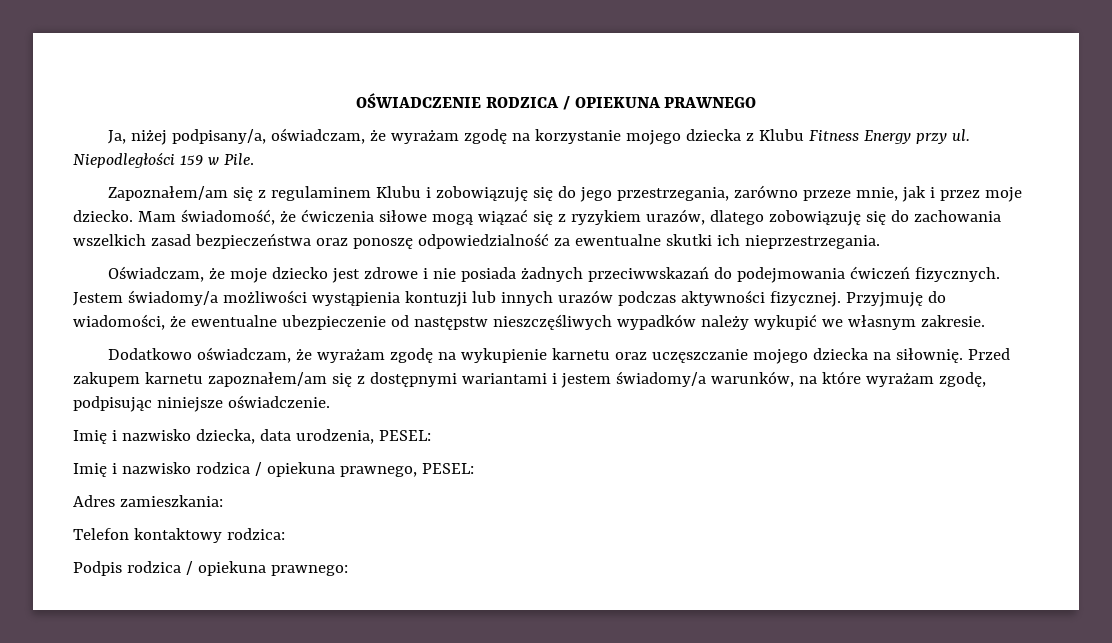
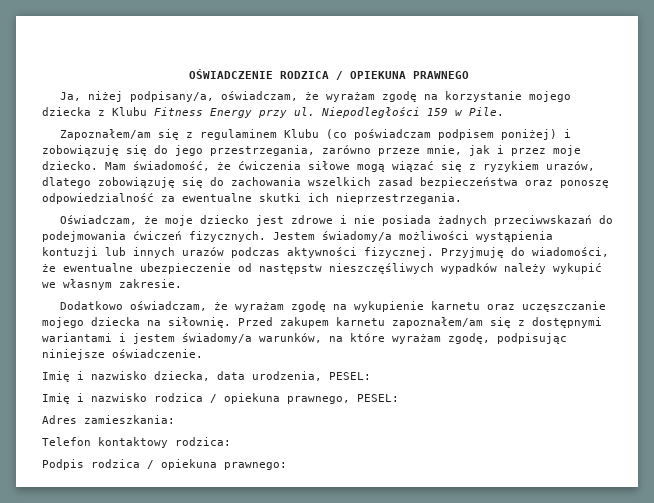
- Zapoznałem/am się z regulaminem Klubu i zobowiązuję się do jego przestrzegania, zarówno przeze mnie, jak i przez moje dziecko.
+ Zapoznałem/am się z regulaminem Klubu (co poświadczam podpisem poniżej) i zobowiązuję się do jego przestrzegania, zarówno przeze mnie, jak i przez moje dziecko.

